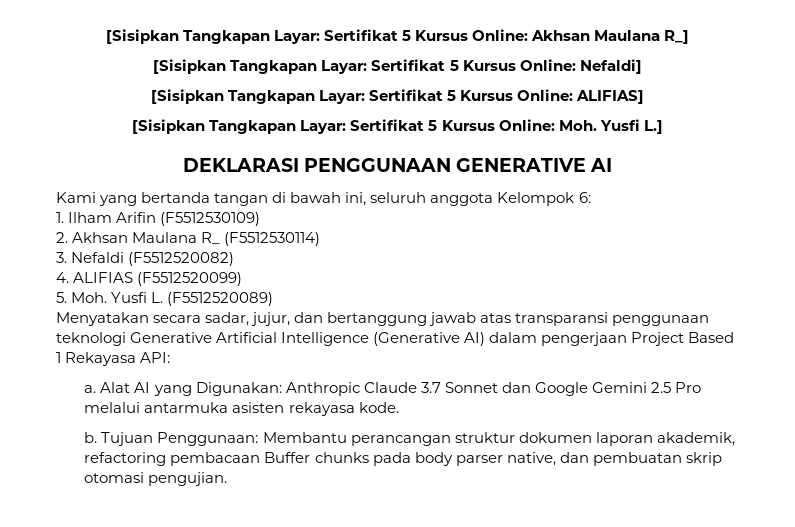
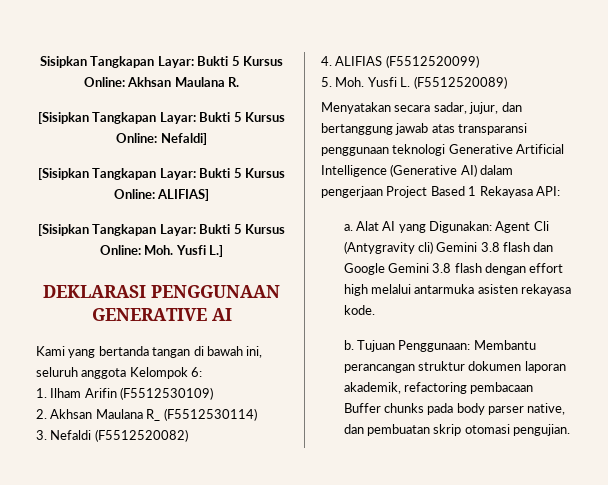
- [Sisipkan Tangkapan Layar: Sertifikat 5 Kursus Online: Akhsan Maulana R_]
- [Sisipkan Tangkapan Layar: Sertifikat 5 Kursus Online: Nefaldi]
+ Sisipkan Tangkapan Layar: Bukti 5 Kursus Online: Akhsan Maulana R.
+ [Sisipkan Tangkapan Layar: Bukti 5 Kursus Online: Nefaldi]
- [Sisipkan Tangkapan Layar: Sertifikat 5 Kursus Online: ALIFIAS]
+ [Sisipkan Tangkapan Layar: Bukti 5 Kursus Online: ALIFIAS]
- [Sisipkan Tangkapan Layar: Sertifikat 5 Kursus Online: Moh. Yusfi L.]
+ [Sisipkan Tangkapan Layar: Bukti 5 Kursus Online: Moh. Yusfi L.]
- Alat AI yang Digunakan: Anthropic Claude 3.7 Sonnet dan Google Gemini 2.5 Pro melalui antarmuka asisten rekayasa kode.
+ Alat AI yang Digunakan: Agent Cli (Antygravity cli) Gemini 3.8 flash dan Google Gemini 3.8 flash dengan effort high melalui antarmuka asisten rekayasa kode.

